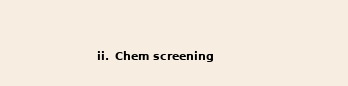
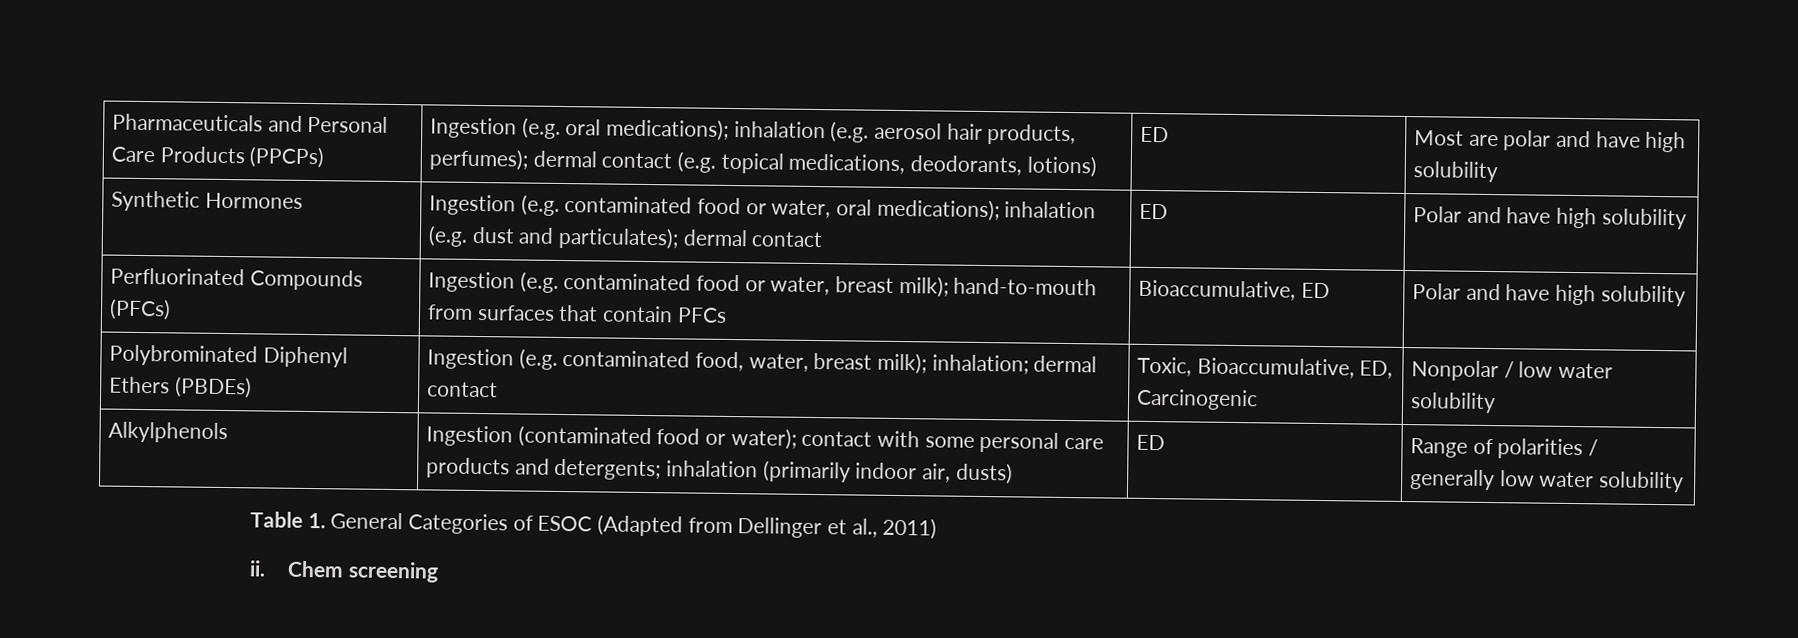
+ Pharmaceuticals and Personal Care Products (PPCPs) | Ingestion (e.g. oral medications); inhalation (e.g. aerosol hair products, perfumes); dermal contact (e.g. topical medications, deodorants, lotions) | ED | Most are polar and have high solubility
+ Synthetic Hormones | Ingestion (e.g. contaminated food or water, oral medications); inhalation (e.g. dust and particulates); dermal contact | ED | Polar and have high solubility
+ Perfluorinated Compounds (PFCs) | Ingestion (e.g. contaminated food or water, breast milk); hand-to-mouth from surfaces that contain PFCs | Bioaccumulative, ED | Polar and have high solubility
+ Polybrominated Diphenyl Ethers (PBDEs) | Ingestion (e.g. contaminated food, water, breast milk); inhalation; dermal contact | Toxic, Bioaccumulative, ED, Carcinogenic | Nonpolar / low water solubility
+ Alkylphenols | Ingestion (contaminated food or water); contact with some personal care products and detergents; inhalation (primarily indoor air, dusts) | ED | Range of polarities / generally low water solubility
+ Table 1. General Categories of ESOC (Adapted from Dellinger et al., 2011)

